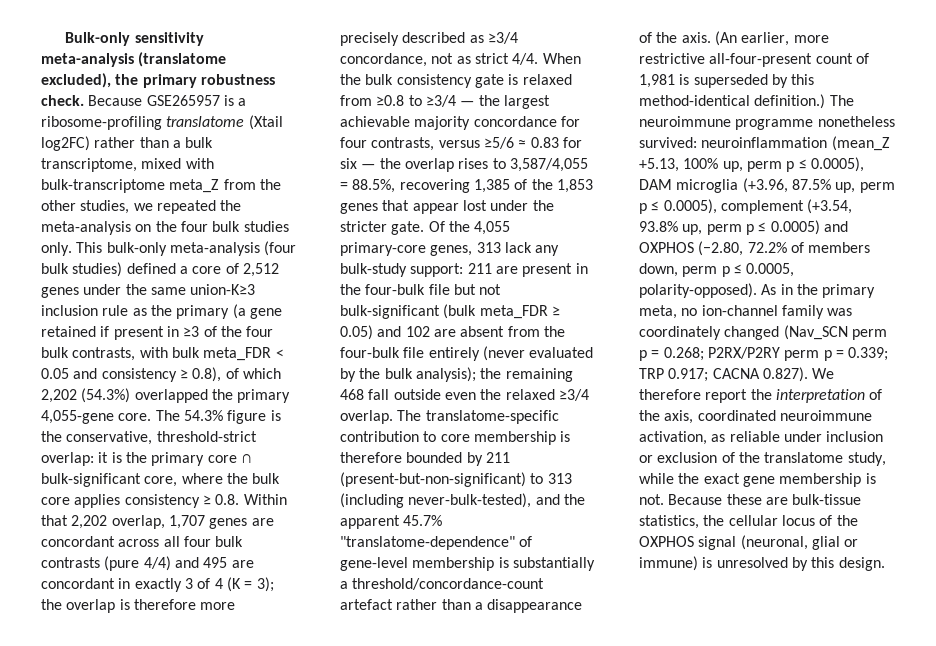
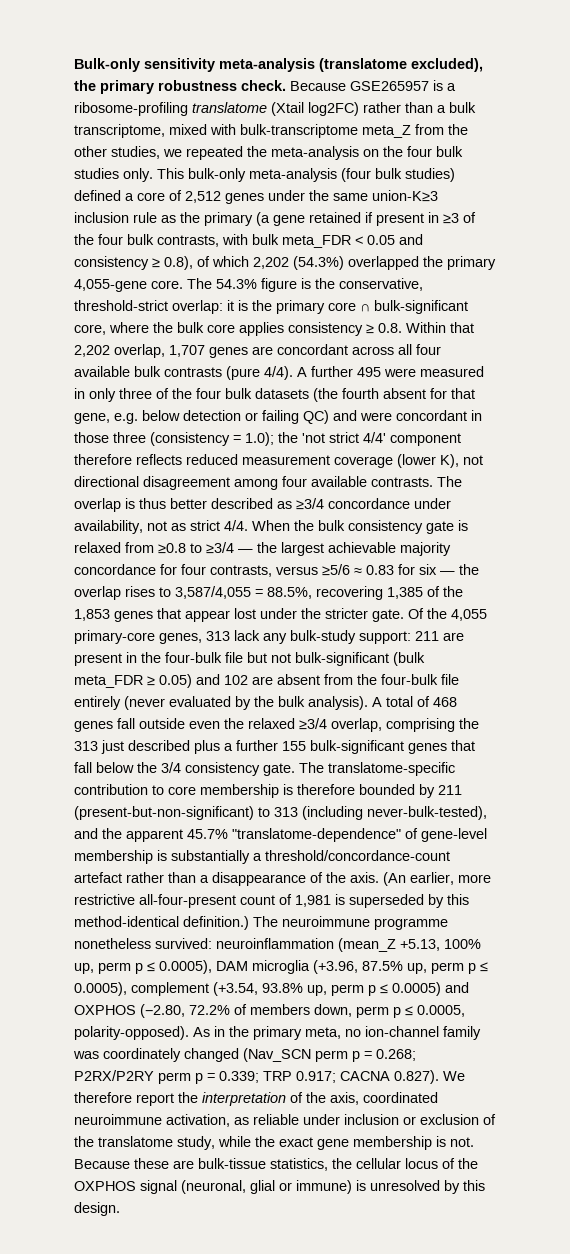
- The 54.3% figure is the conservative, threshold-strict overlap: it is the primary core ∩ bulk-significant core, where the bulk core applies consistency ≥ 0.8. Within that 2,202 overlap, 1,707 genes are concordant across all four bulk contrasts (pure 4/4) and 495 are concordant in exactly 3 of 4 (K = 3); the overlap is therefore more precisely described as ≥3/4 concordance, not as strict 4/4.
+ The 54.3% figure is the conservative, threshold-strict overlap: it is the primary core ∩ bulk-significant core, where the bulk core applies consistency ≥ 0.8. Within that 2,202 overlap, 1,707 genes are concordant across all four available bulk contrasts (pure 4/4). A further 495 were measured in only three of the four bulk datasets (the fourth absent for that gene, e.g. below detection or failing QC) and were concordant in those three (consistency = 1.0); the 'not strict 4/4' component therefore reflects reduced measurement coverage (lower K), not directional disagreement among four available contrasts. The overlap is thus better described as ≥3/4 concordance under availability, not as strict 4/4.
- Of the 4,055 primary-core genes, 313 lack any bulk-study support: 211 are present in the four-bulk file but not bulk-significant (bulk meta_FDR ≥ 0.05) and 102 are absent from the four-bulk file entirely (never evaluated by the bulk analysis); the remaining 468 fall outside even the relaxed ≥3/4 overlap.
+ Of the 4,055 primary-core genes, 313 lack any bulk-study support: 211 are present in the four-bulk file but not bulk-significant (bulk meta_FDR ≥ 0.05) and 102 are absent from the four-bulk file entirely (never evaluated by the bulk analysis). A total of 468 genes fall outside even the relaxed ≥3/4 overlap, comprising the 313 just described plus a further 155 bulk-significant genes that fall below the 3/4 consistency gate.

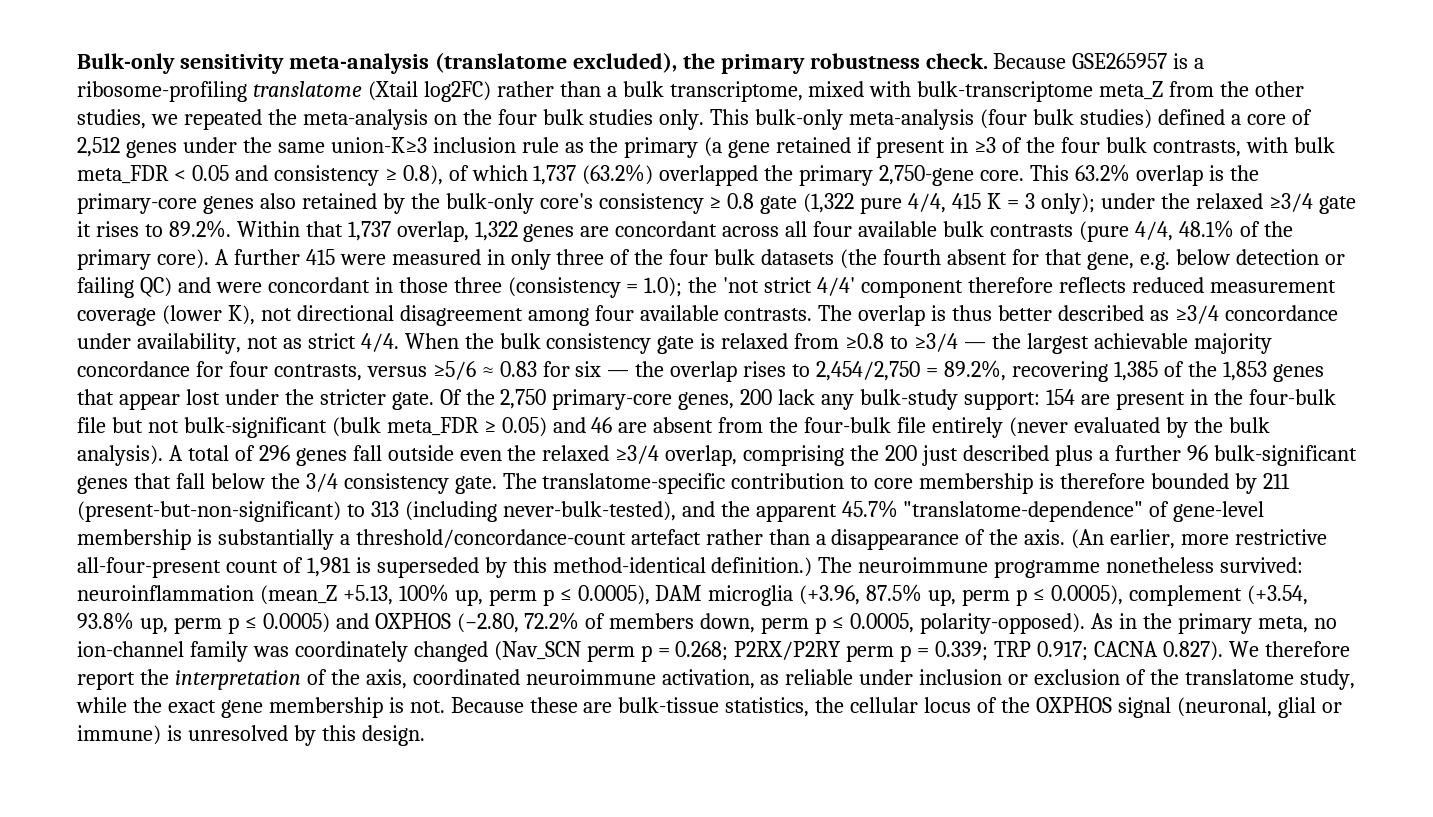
- This bulk-only meta-analysis (four bulk studies) defined a core of 2,512 genes under the same union-K≥3 inclusion rule as the primary (a gene retained if present in ≥3 of the four bulk contrasts, with bulk meta_FDR < 0.05 and consistency ≥ 0.8), of which 2,202 (54.3%) overlapped the primary 4,055-gene core. The 54.3% figure is the conservative, threshold-strict overlap: it is the primary core ∩ bulk-significant core, where the bulk core applies consistency ≥ 0.8. Within that 2,202 overlap, 1,707 genes are concordant across all four available bulk contrasts (pure 4/4).
+ This bulk-only meta-analysis (four bulk studies) defined a core of 2,512 genes under the same union-K≥3 inclusion rule as the primary (a gene retained if present in ≥3 of the four bulk contrasts, with bulk meta_FDR < 0.05 and consistency ≥ 0.8), of which 1,737 (63.2%) overlapped the primary 2,750-gene core. This 63.2% overlap is the primary-core genes also retained by the bulk-only core's consistency ≥ 0.8 gate (1,322 pure 4/4, 415 K = 3 only); under the relaxed ≥3/4 gate it rises to 89.2%. Within that 1,737 overlap, 1,322 genes are concordant across all four available bulk contrasts (pure 4/4, 48.1% of the primary core).
- A further 495 were measured in only three of the four bulk datasets (the fourth absent for that gene, e.g. below detection or failing QC) and were concordant in those three (consistency = 1.0); the 'not strict 4/4' component therefore reflects reduced measurement coverage (lower K), not directional disagreement among four available contrasts.
+ A further 415 were measured in only three of the four bulk datasets (the fourth absent for that gene, e.g. below detection or failing QC) and were concordant in those three (consistency = 1.0); the 'not strict 4/4' component therefore reflects reduced measurement coverage (lower K), not directional disagreement among four available contrasts.
- When the bulk consistency gate is relaxed from ≥0.8 to ≥3/4 — the largest achievable majority concordance for four contrasts, versus ≥5/6 ≈ 0.83 for six — the overlap rises to 3,587/4,055 = 88.5%, recovering 1,385 of the 1,853 genes that appear lost under the stricter gate.
+ When the bulk consistency gate is relaxed from ≥0.8 to ≥3/4 — the largest achievable majority concordance for four contrasts, versus ≥5/6 ≈ 0.83 for six — the overlap rises to 2,454/2,750 = 89.2%, recovering 1,385 of the 1,853 genes that appear lost under the stricter gate.
- Of the 4,055 primary-core genes, 313 lack any bulk-study support: 211 are present in the four-bulk file but not bulk-significant (bulk meta_FDR ≥ 0.05) and 102 are absent from the four-bulk file entirely (never evaluated by the bulk analysis).
+ Of the 2,750 primary-core genes, 200 lack any bulk-study support: 154 are present in the four-bulk file but not bulk-significant (bulk meta_FDR ≥ 0.05) and 46 are absent from the four-bulk file entirely (never evaluated by the bulk analysis).
- A total of 468 genes fall outside even the relaxed ≥3/4 overlap, comprising the 313 just described plus a further 155 bulk-significant genes that fall below the 3/4 consistency gate.
+ A total of 296 genes fall outside even the relaxed ≥3/4 overlap, comprising the 200 just described plus a further 96 bulk-significant genes that fall below the 3/4 consistency gate.

